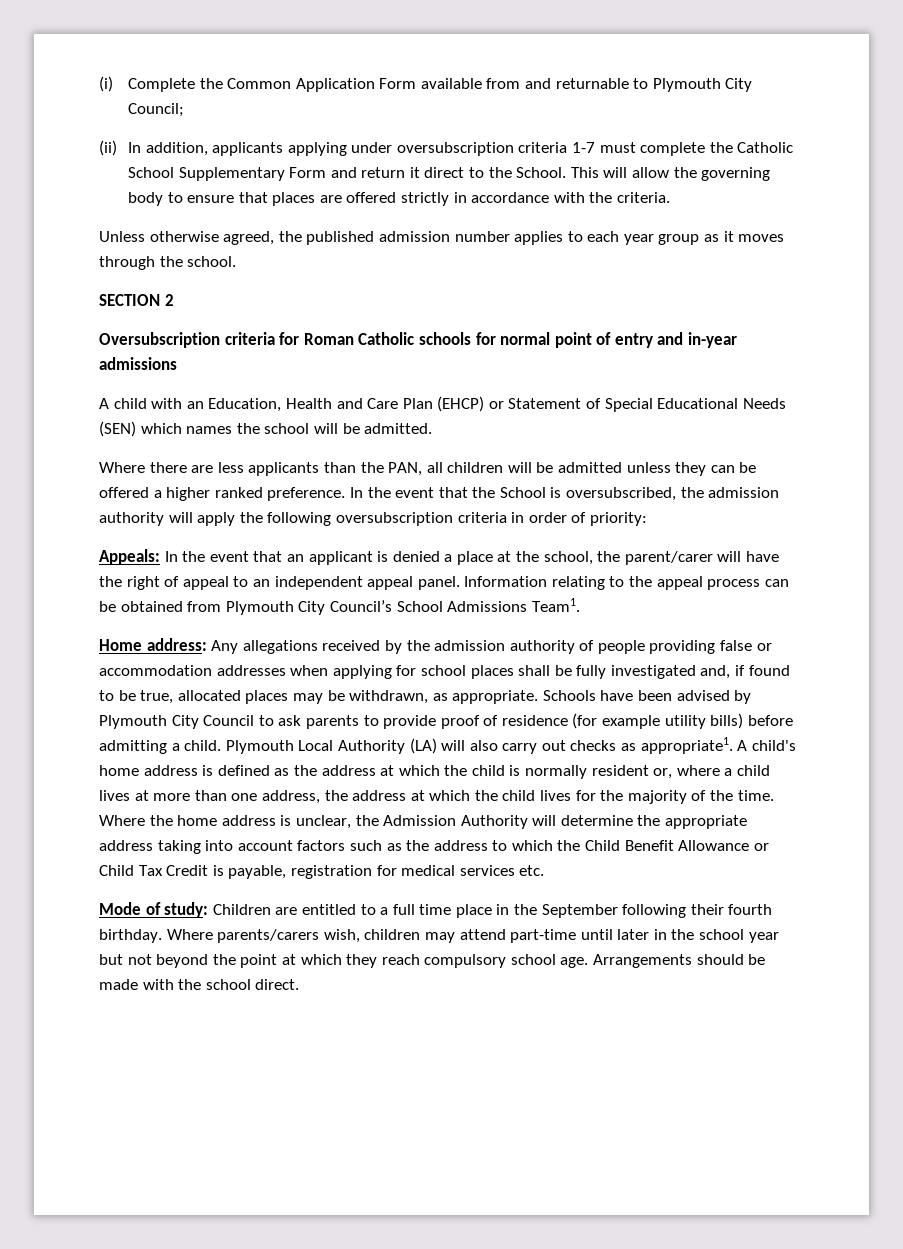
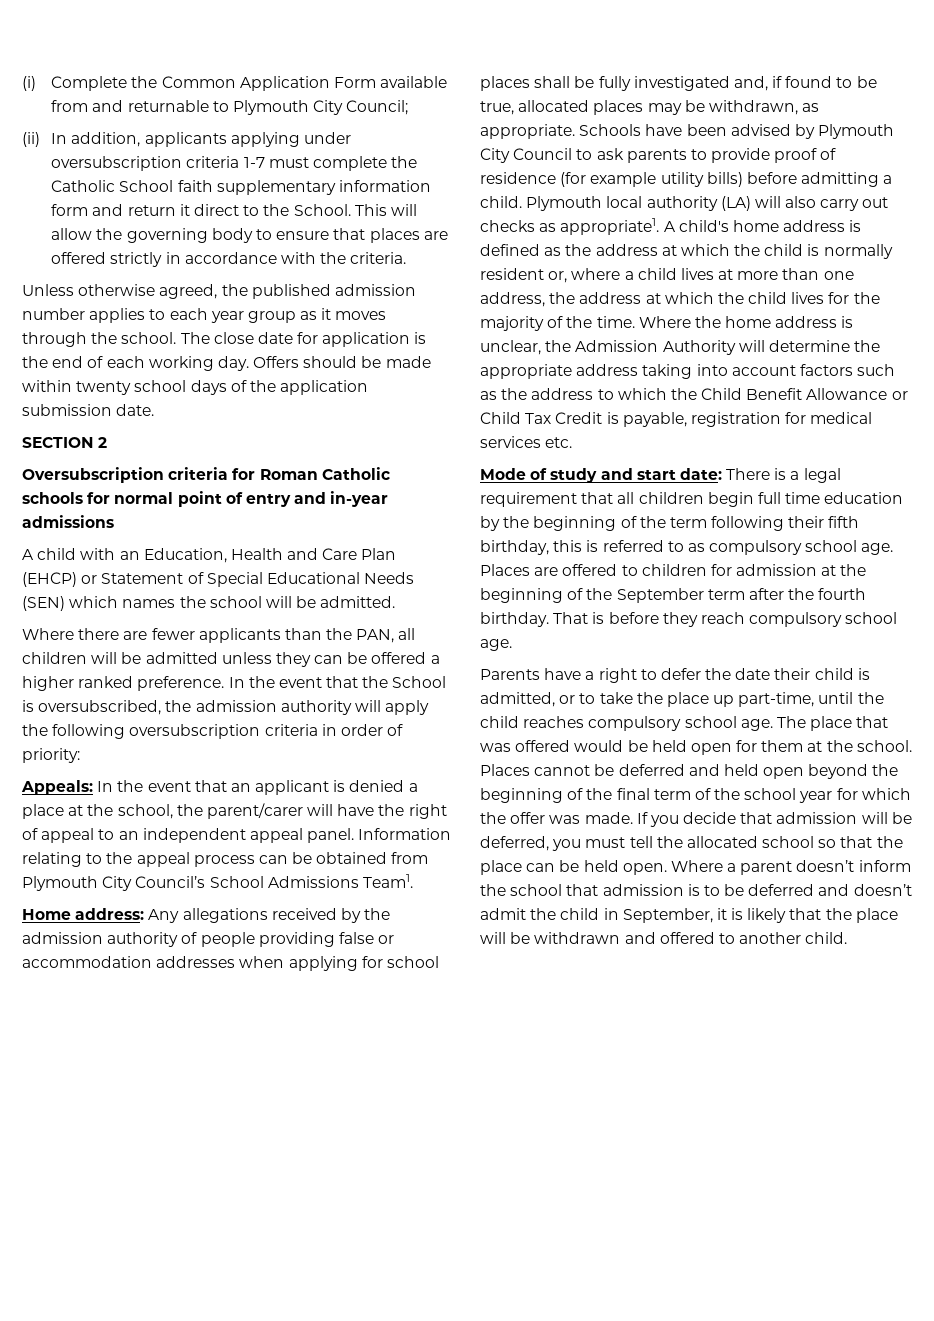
- (ii) In addition, applicants applying under oversubscription criteria 1-7 must complete the Catholic School Supplementary Form and return it direct to the School.
+ (ii) In addition, applicants applying under oversubscription criteria 1-7 must complete the Catholic School faith supplementary information form and return it direct to the School.
+ The close date for application is the end of each working day. Offers should be made within twenty school days of the application submission date.
- Where there are less applicants than the PAN, all children will be admitted unless they can be offered a higher ranked preference.
+ Where there are fewer applicants than the PAN, all children will be admitted unless they can be offered a higher ranked preference.
- Plymouth Local Authority (LA) will also carry out checks as appropriate1.
+ Plymouth local authority (LA) will also carry out checks as appropriate1.
- Mode of study: Children are entitled to a full time place in the September following their fourth birthday. Where parents/carers wish, children may attend part-time until later in the school year but not beyond the point at which they reach compulsory school age. Arrangements should be made with the school direct.
+ Mode of study and start date: There is a legal requirement that all children begin full time education by the beginning of the term following their fifth birthday, this is referred to as compulsory school age. Places are offered to children for admission at the beginning of the September term after the fourth birthday. That is before they reach compulsory school age.
+ Parents have a right to defer the date their child is admitted, or to take the place up part-time, until the child reaches compulsory school age. The place that was offered would be held open for them at the school. Places cannot be deferred and held open beyond the beginning of the final term of the school year for which the offer was made. If you decide that admission will be deferred, you must tell the allocated school so that the place can be held open. Where a parent doesn’t inform the school that admission is to be deferred and doesn’t admit the child in September, it is likely that the place will be withdrawn and offered to another child.

